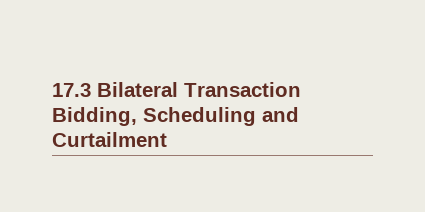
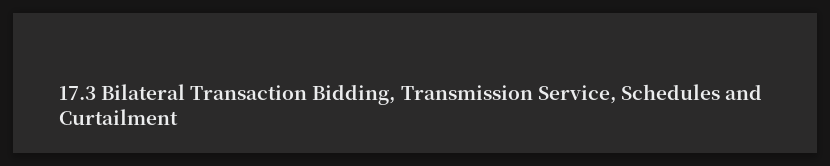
- 17.3 Bilateral Transaction Bidding, Scheduling and Curtailment
+ 17.3 Bilateral Transaction Bidding, Transmission Service, Schedules and Curtailment

